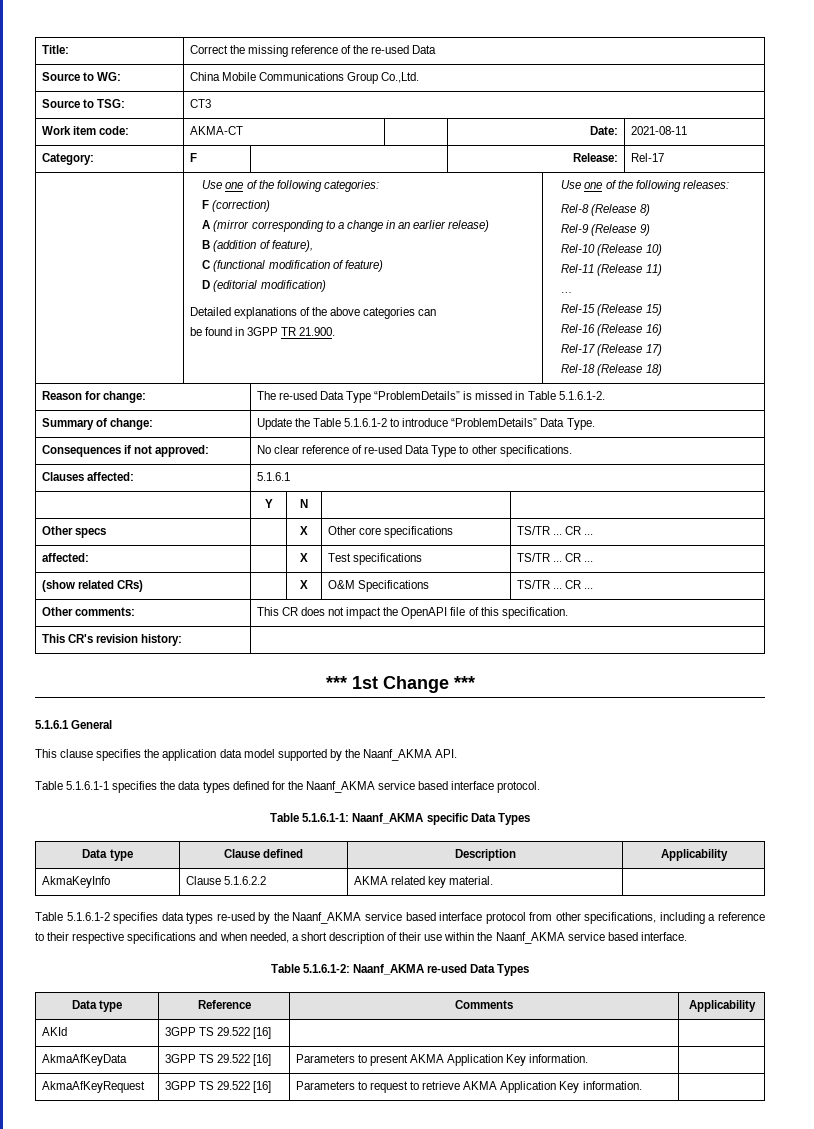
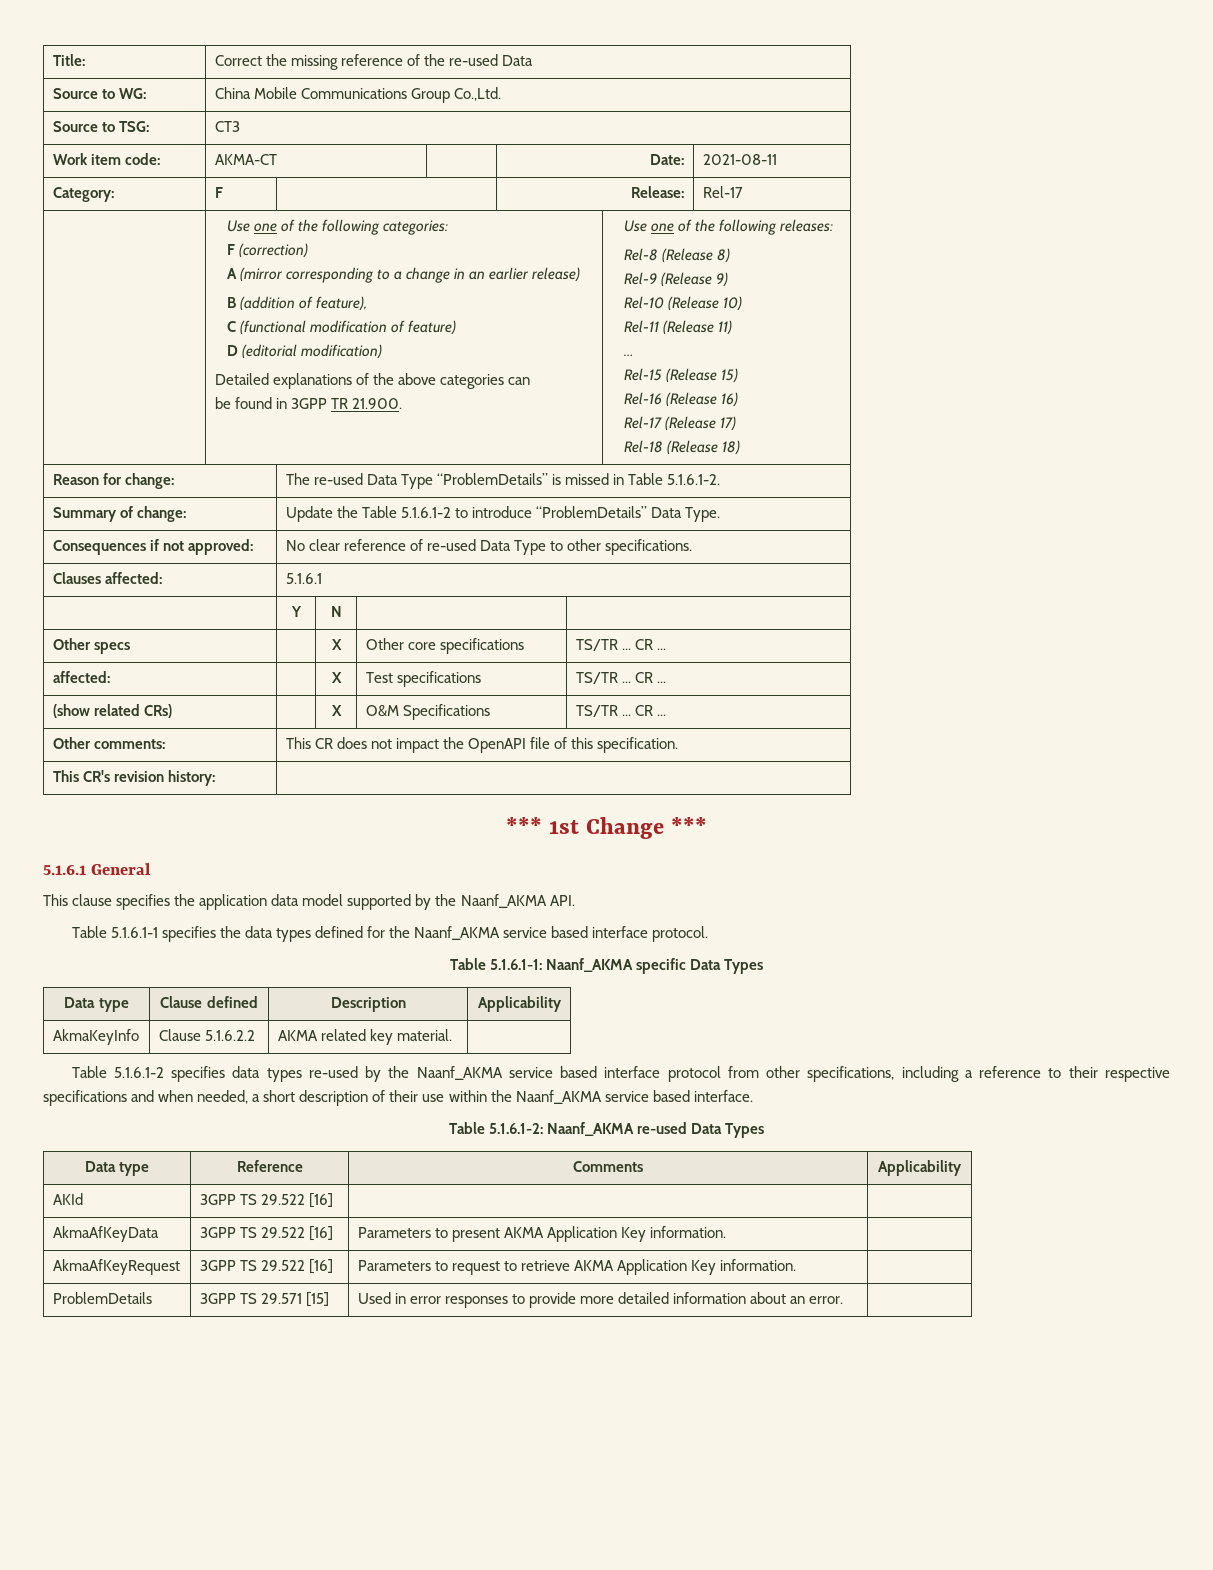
+ ProblemDetails | 3GPP TS 29.571 [15] | Used in error responses to provide more detailed information about an error. |

